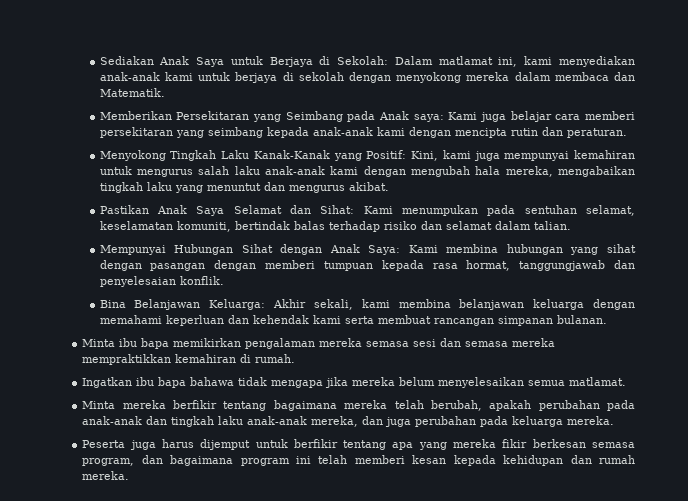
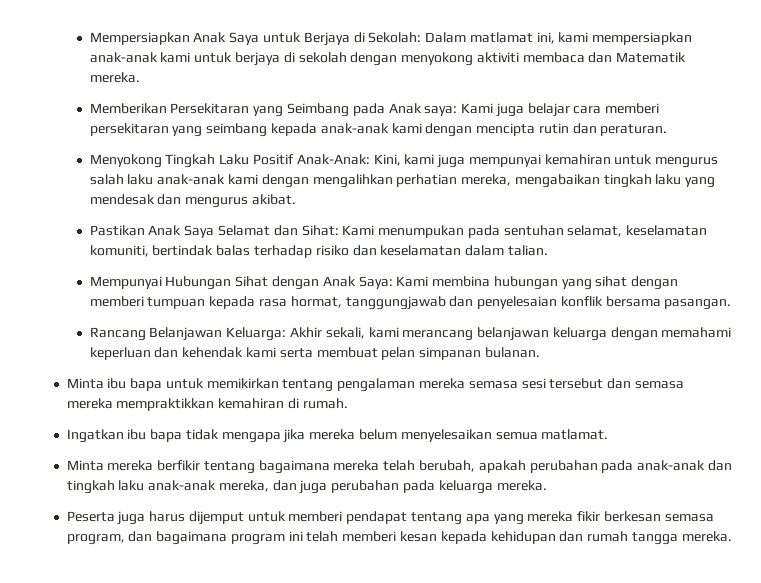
- Sediakan Anak Saya untuk Berjaya di Sekolah: Dalam matlamat ini, kami menyediakan anak-anak kami untuk berjaya di sekolah dengan menyokong mereka dalam membaca dan Matematik.
+ Mempersiapkan Anak Saya untuk Berjaya di Sekolah: Dalam matlamat ini, kami mempersiapkan anak-anak kami untuk berjaya di sekolah dengan menyokong aktiviti membaca dan Matematik mereka.
- Menyokong Tingkah Laku Kanak-Kanak yang Positif: Kini, kami juga mempunyai kemahiran untuk mengurus salah laku anak-anak kami dengan mengubah hala mereka, mengabaikan tingkah laku yang menuntut dan mengurus akibat.
+ Menyokong Tingkah Laku Positif Anak-Anak: Kini, kami juga mempunyai kemahiran untuk mengurus salah laku anak-anak kami dengan mengalihkan perhatian mereka, mengabaikan tingkah laku yang mendesak dan mengurus akibat.
- Pastikan Anak Saya Selamat dan Sihat: Kami menumpukan pada sentuhan selamat, keselamatan komuniti, bertindak balas terhadap risiko dan selamat dalam talian.
+ Pastikan Anak Saya Selamat dan Sihat: Kami menumpukan pada sentuhan selamat, keselamatan komuniti, bertindak balas terhadap risiko dan keselamatan dalam talian.
- Mempunyai Hubungan Sihat dengan Anak Saya: Kami membina hubungan yang sihat dengan pasangan dengan memberi tumpuan kepada rasa hormat, tanggungjawab dan penyelesaian konflik.
- Bina Belanjawan Keluarga: Akhir sekali, kami membina belanjawan keluarga dengan memahami keperluan dan kehendak kami serta membuat rancangan simpanan bulanan.
+ Mempunyai Hubungan Sihat dengan Anak Saya: Kami membina hubungan yang sihat dengan memberi tumpuan kepada rasa hormat, tanggungjawab dan penyelesaian konflik bersama pasangan.
+ Rancang Belanjawan Keluarga: Akhir sekali, kami merancang belanjawan keluarga dengan memahami keperluan dan kehendak kami serta membuat pelan simpanan bulanan.
- Minta ibu bapa memikirkan pengalaman mereka semasa sesi dan semasa mereka mempraktikkan kemahiran di rumah.
+ Minta ibu bapa untuk memikirkan tentang pengalaman mereka semasa sesi tersebut dan semasa mereka mempraktikkan kemahiran di rumah.
- Ingatkan ibu bapa bahawa tidak mengapa jika mereka belum menyelesaikan semua matlamat.
+ Ingatkan ibu bapa tidak mengapa jika mereka belum menyelesaikan semua matlamat.
- Peserta juga harus dijemput untuk berfikir tentang apa yang mereka fikir berkesan semasa program, dan bagaimana program ini telah memberi kesan kepada kehidupan dan rumah mereka.
+ Peserta juga harus dijemput untuk memberi pendapat tentang apa yang mereka fikir berkesan semasa program, dan bagaimana program ini telah memberi kesan kepada kehidupan dan rumah tangga mereka.

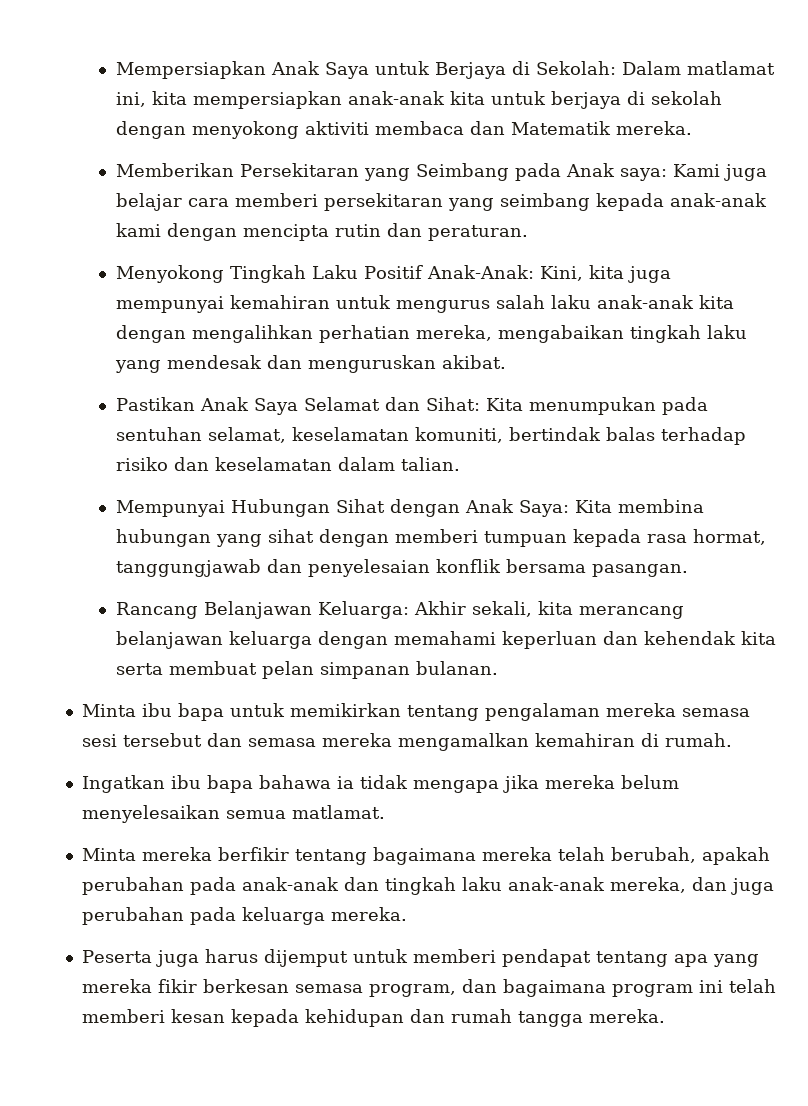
- Mempersiapkan Anak Saya untuk Berjaya di Sekolah: Dalam matlamat ini, kami mempersiapkan anak-anak kami untuk berjaya di sekolah dengan menyokong aktiviti membaca dan Matematik mereka.
+ Mempersiapkan Anak Saya untuk Berjaya di Sekolah: Dalam matlamat ini, kita mempersiapkan anak-anak kita untuk berjaya di sekolah dengan menyokong aktiviti membaca dan Matematik mereka.
- Menyokong Tingkah Laku Positif Anak-Anak: Kini, kami juga mempunyai kemahiran untuk mengurus salah laku anak-anak kami dengan mengalihkan perhatian mereka, mengabaikan tingkah laku yang mendesak dan mengurus akibat.
+ Menyokong Tingkah Laku Positif Anak-Anak: Kini, kita juga mempunyai kemahiran untuk mengurus salah laku anak-anak kita dengan mengalihkan perhatian mereka, mengabaikan tingkah laku yang mendesak dan menguruskan akibat.
- Pastikan Anak Saya Selamat dan Sihat: Kami menumpukan pada sentuhan selamat, keselamatan komuniti, bertindak balas terhadap risiko dan keselamatan dalam talian.
+ Pastikan Anak Saya Selamat dan Sihat: Kita menumpukan pada sentuhan selamat, keselamatan komuniti, bertindak balas terhadap risiko dan keselamatan dalam talian.
- Mempunyai Hubungan Sihat dengan Anak Saya: Kami membina hubungan yang sihat dengan memberi tumpuan kepada rasa hormat, tanggungjawab dan penyelesaian konflik bersama pasangan.
+ Mempunyai Hubungan Sihat dengan Anak Saya: Kita membina hubungan yang sihat dengan memberi tumpuan kepada rasa hormat, tanggungjawab dan penyelesaian konflik bersama pasangan.
- Rancang Belanjawan Keluarga: Akhir sekali, kami merancang belanjawan keluarga dengan memahami keperluan dan kehendak kami serta membuat pelan simpanan bulanan.
+ Rancang Belanjawan Keluarga: Akhir sekali, kita merancang belanjawan keluarga dengan memahami keperluan dan kehendak kita serta membuat pelan simpanan bulanan.
- Minta ibu bapa untuk memikirkan tentang pengalaman mereka semasa sesi tersebut dan semasa mereka mempraktikkan kemahiran di rumah.
+ Minta ibu bapa untuk memikirkan tentang pengalaman mereka semasa sesi tersebut dan semasa mereka mengamalkan kemahiran di rumah.
- Ingatkan ibu bapa tidak mengapa jika mereka belum menyelesaikan semua matlamat.
+ Ingatkan ibu bapa bahawa ia tidak mengapa jika mereka belum menyelesaikan semua matlamat.

